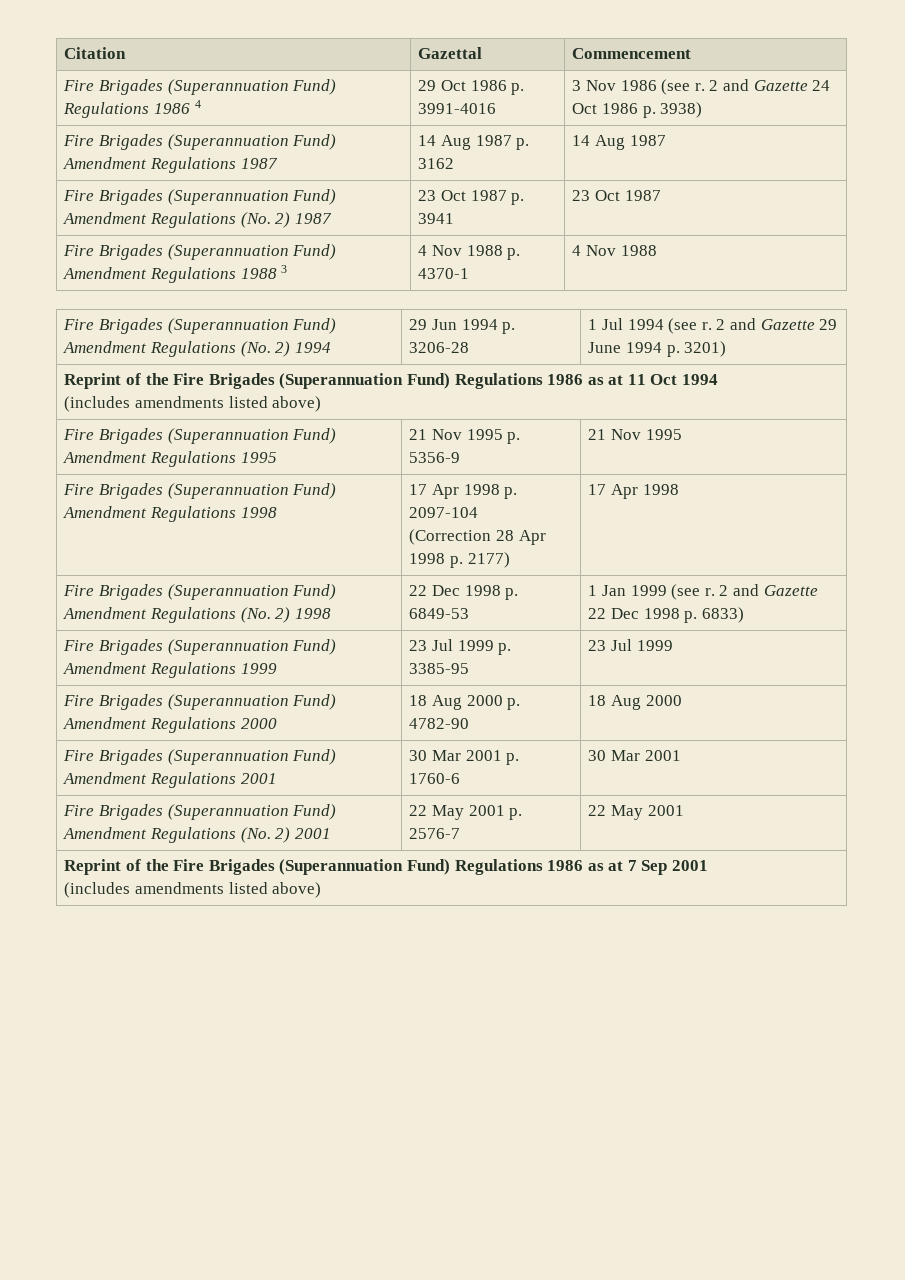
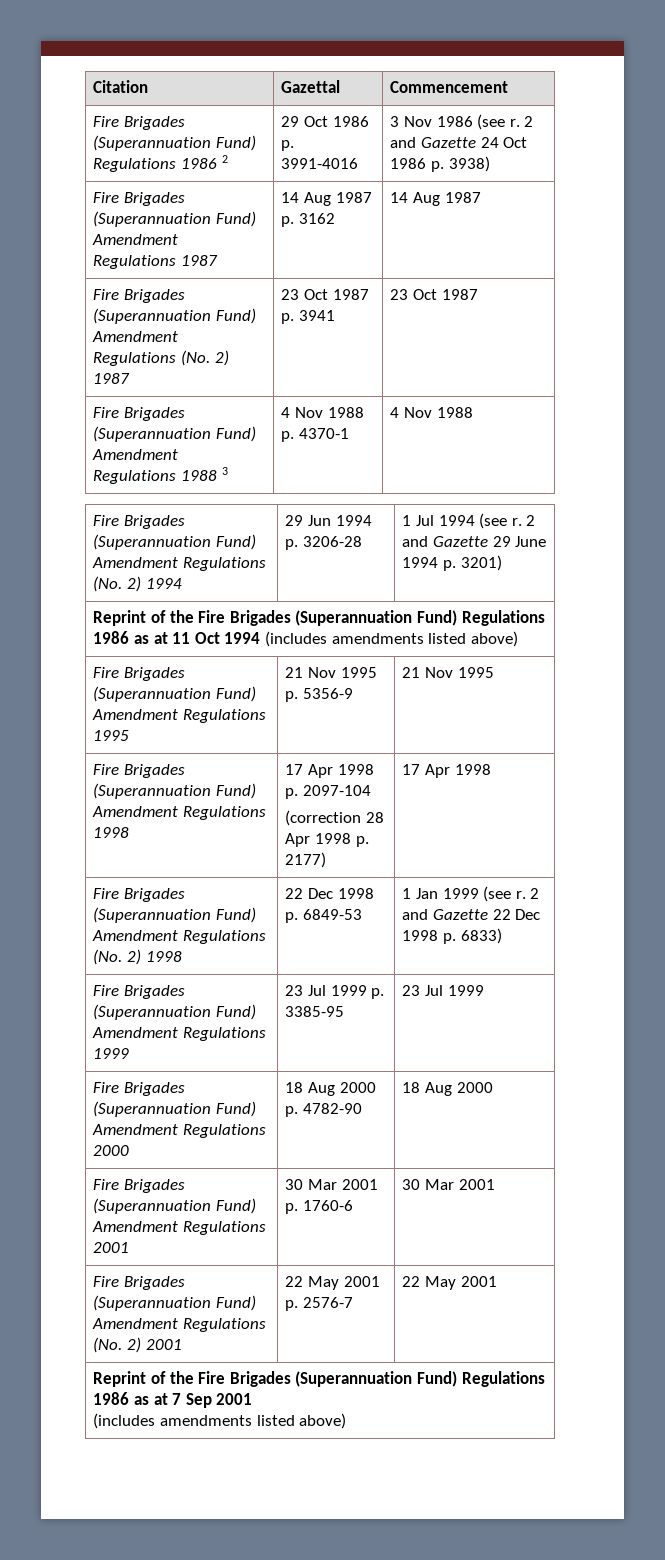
- Fire Brigades (Superannuation Fund) Regulations 1986 4 | 29 Oct 1986 p. 3991-4016 | 3 Nov 1986 (see r. 2 and Gazette 24 Oct 1986 p. 3938)
+ Fire Brigades (Superannuation Fund) Regulations 1986 2 | 29 Oct 1986 p. 3991-4016 | 3 Nov 1986 (see r. 2 and Gazette 24 Oct 1986 p. 3938)
- Reprint of the Fire Brigades (Superannuation Fund) Regulations 1986 as at 11 Oct 1994
- (includes amendments listed above)
+ Reprint of the Fire Brigades (Superannuation Fund) Regulations 1986 as at 11 Oct 1994 (includes amendments listed above)
  Fire Brigades (Superannuation Fund) Amendment Regulations 1998 | 17 Apr 1998 p. 2097-104
- (Correction 28 Apr 1998 p. 2177) | 17 Apr 1998
+ (correction 28 Apr 1998 p. 2177) | 17 Apr 1998

